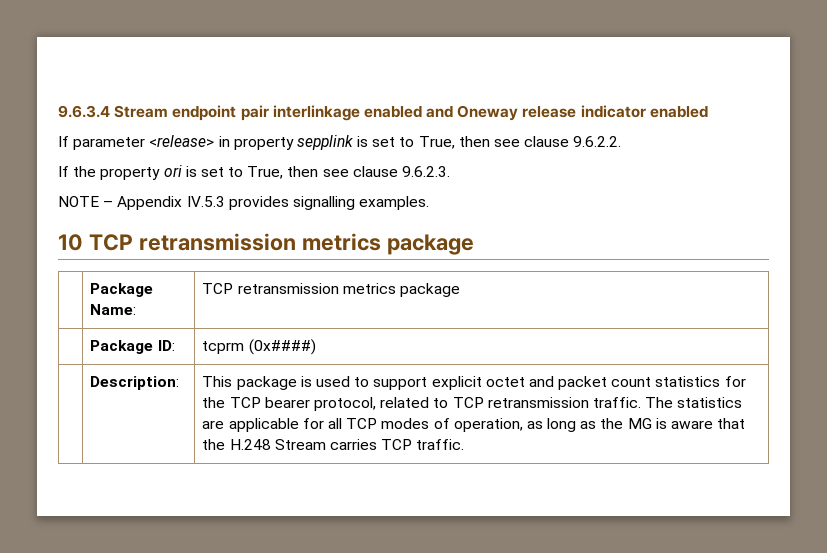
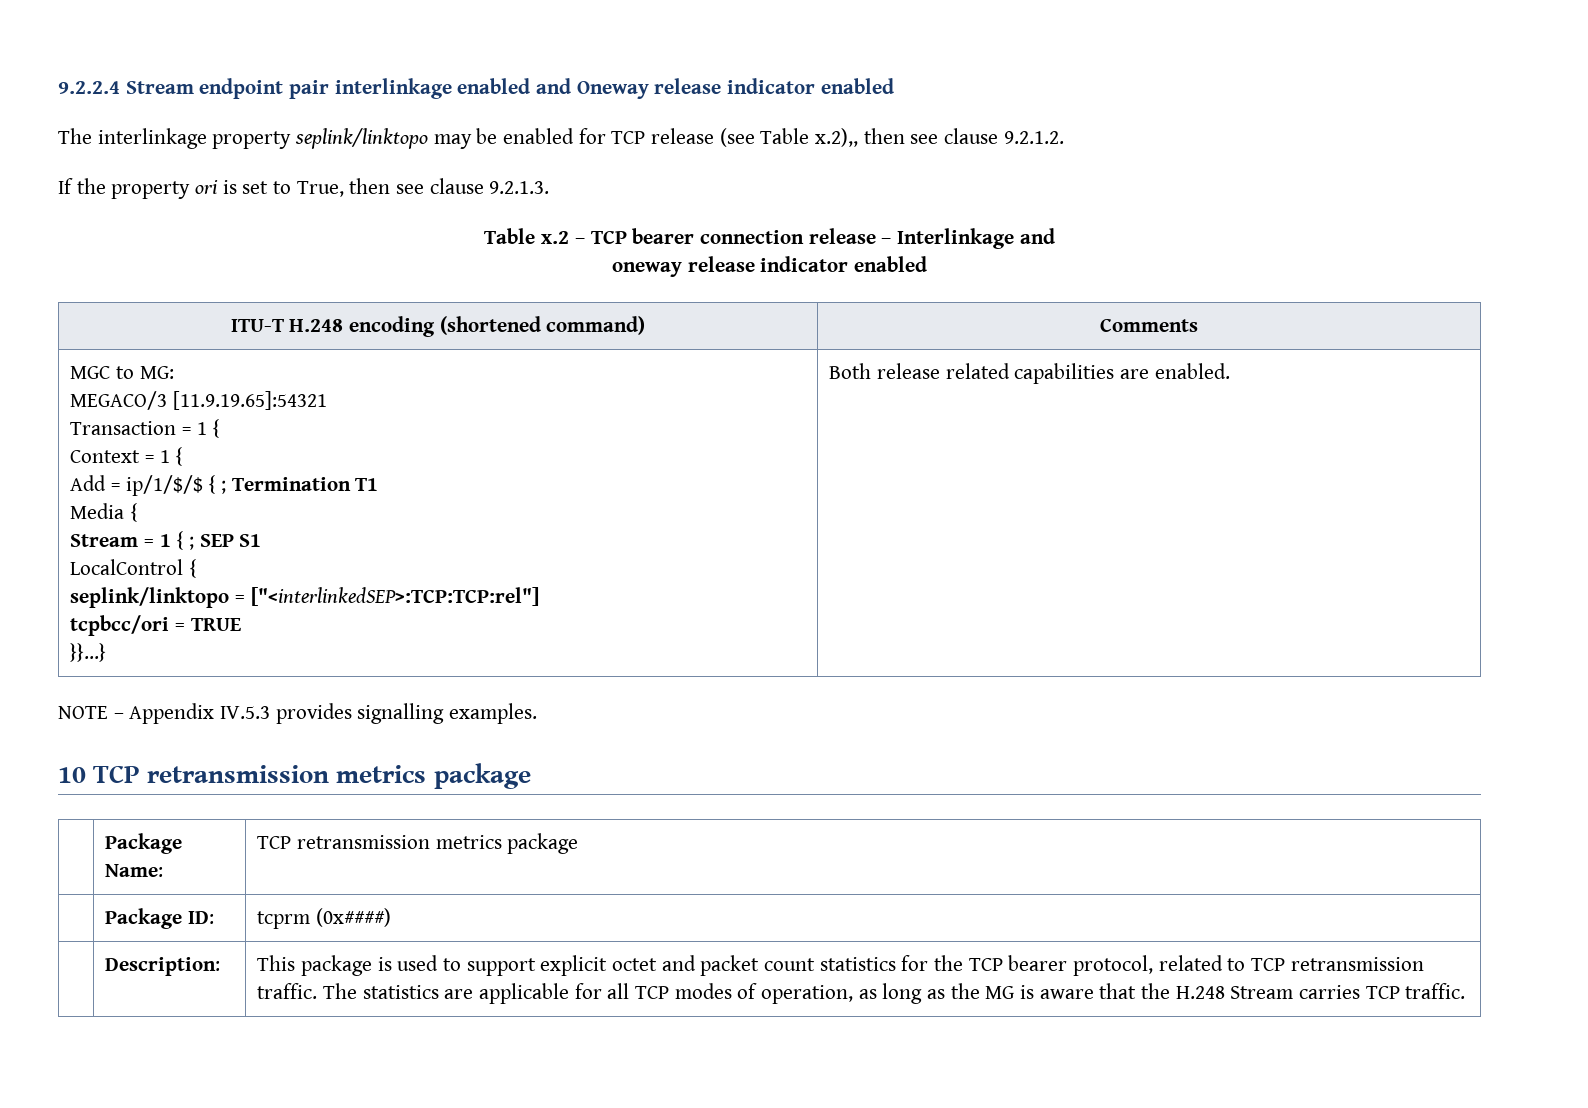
- 9.6.3.4 Stream endpoint pair interlinkage enabled and Oneway release indicator enabled
+ 9.2.2.4 Stream endpoint pair interlinkage enabled and Oneway release indicator enabled
- If parameter <release> in property sepplink is set to True, then see clause 9.6.2.2.
+ The interlinkage property seplink/linktopo may be enabled for TCP release (see Table x.2),, then see clause 9.2.1.2.
- If the property ori is set to True, then see clause 9.6.2.3.
+ If the property ori is set to True, then see clause 9.2.1.3.
+ Table x.2 – TCP bearer connection release – Interlinkage and
+ oneway release indicator enabled
+ ITU-T H.248 encoding (shortened command) | Comments
+ MGC to MG:
+ MEGACO/3 [11.9.19.65]:54321
+ Transaction = 1 {
+ Context = 1 {
+ Add = ip/1/$/$ { ; Termination T1
+ Media {
+ Stream = 1 { ; SEP S1
+ LocalControl {
+ seplink/linktopo = ["<interlinkedSEP>:TCP:TCP:rel"]
+ tcpbcc/ori = TRUE
+ }}…} | Both release related capabilities are enabled.

